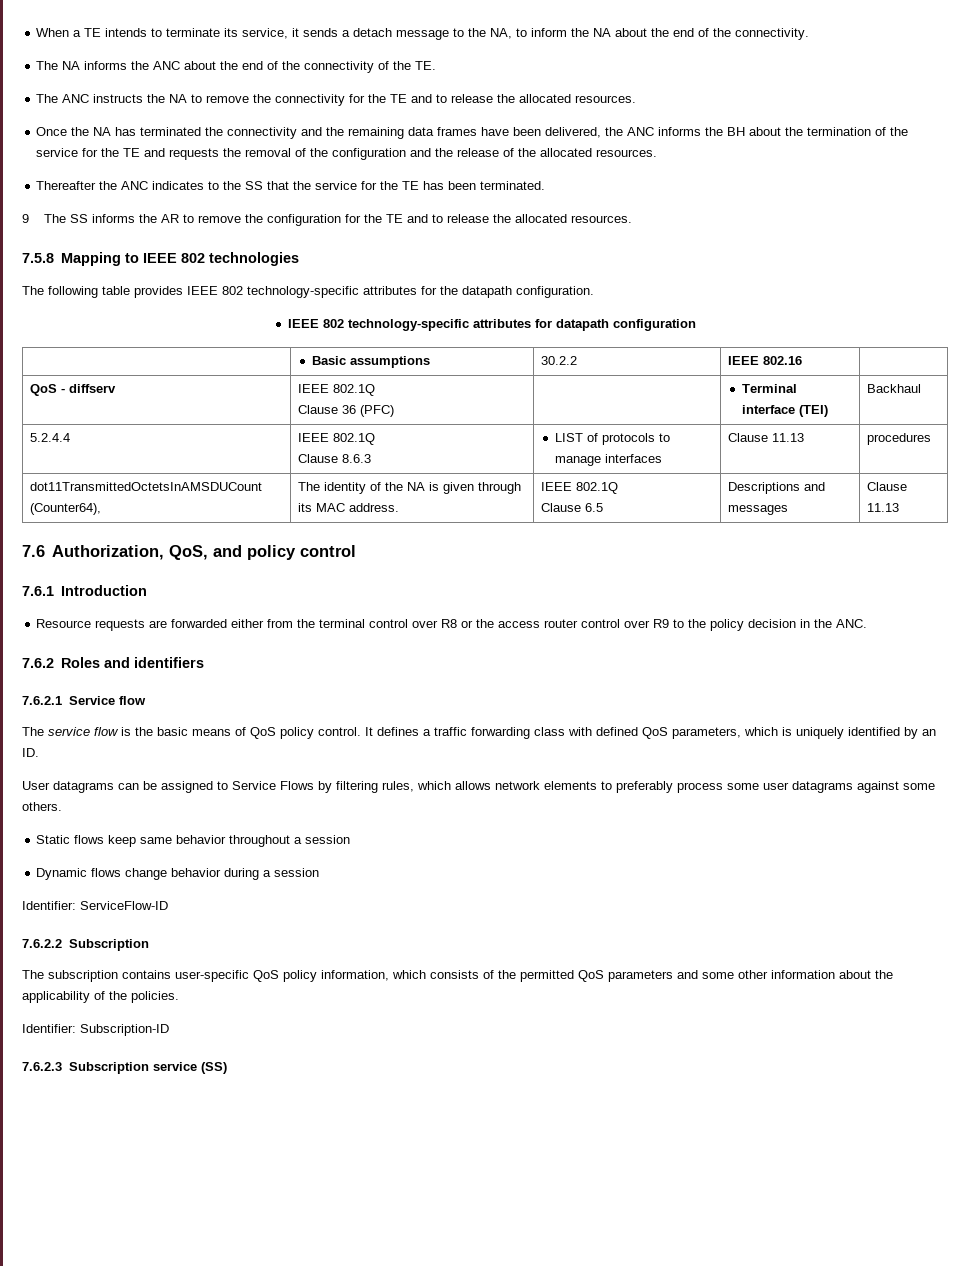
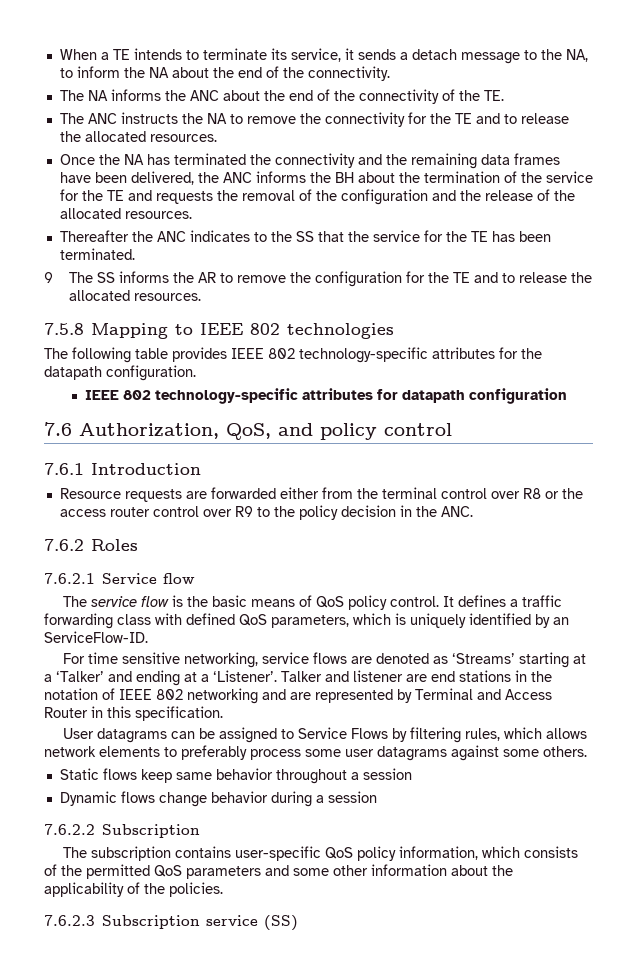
- | Basic assumptions | 30.2.2 | IEEE 802.16 |
- QoS - diffserv | IEEE 802.1Q
- Clause 36 (PFC) | | Terminal interface (TEI) | Backhaul
- 5.2.4.4 | IEEE 802.1Q
- Clause 8.6.3 | LIST of protocols to manage interfaces | Clause 11.13 | procedures
- dot11TransmittedOctetsInAMSDUCount (Counter64), | The identity of the NA is given through its MAC address. | IEEE 802.1Q
- Clause 6.5 | Descriptions and messages | Clause 11.13
- 7.6.2 Roles and identifiers
+ 7.6.2 Roles
- It defines a traffic forwarding class with defined QoS parameters, which is uniquely identified by an ID.
+ It defines a traffic forwarding class with defined QoS parameters, which is uniquely identified by an ServiceFlow-ID.
+ For time sensitive networking, service flows are denoted as ‘Streams’ starting at a ‘Talker’ and ending at a ‘Listener’. Talker and listener are end stations in the notation of IEEE 802 networking and are represented by Terminal and Access Router in this specification.
- Identifier: ServiceFlow-ID
- Identifier: Subscription-ID

